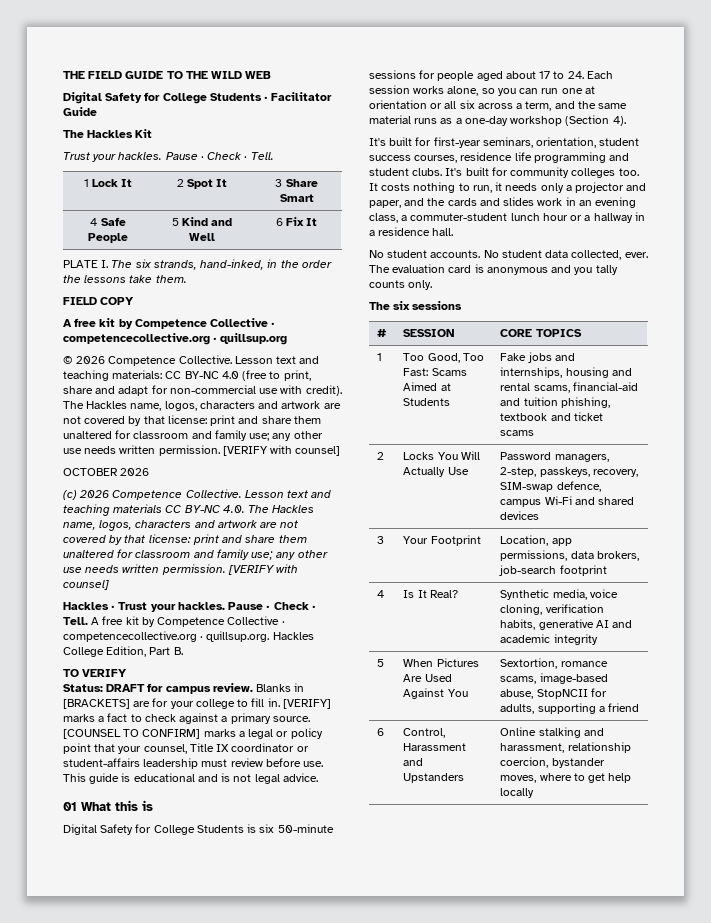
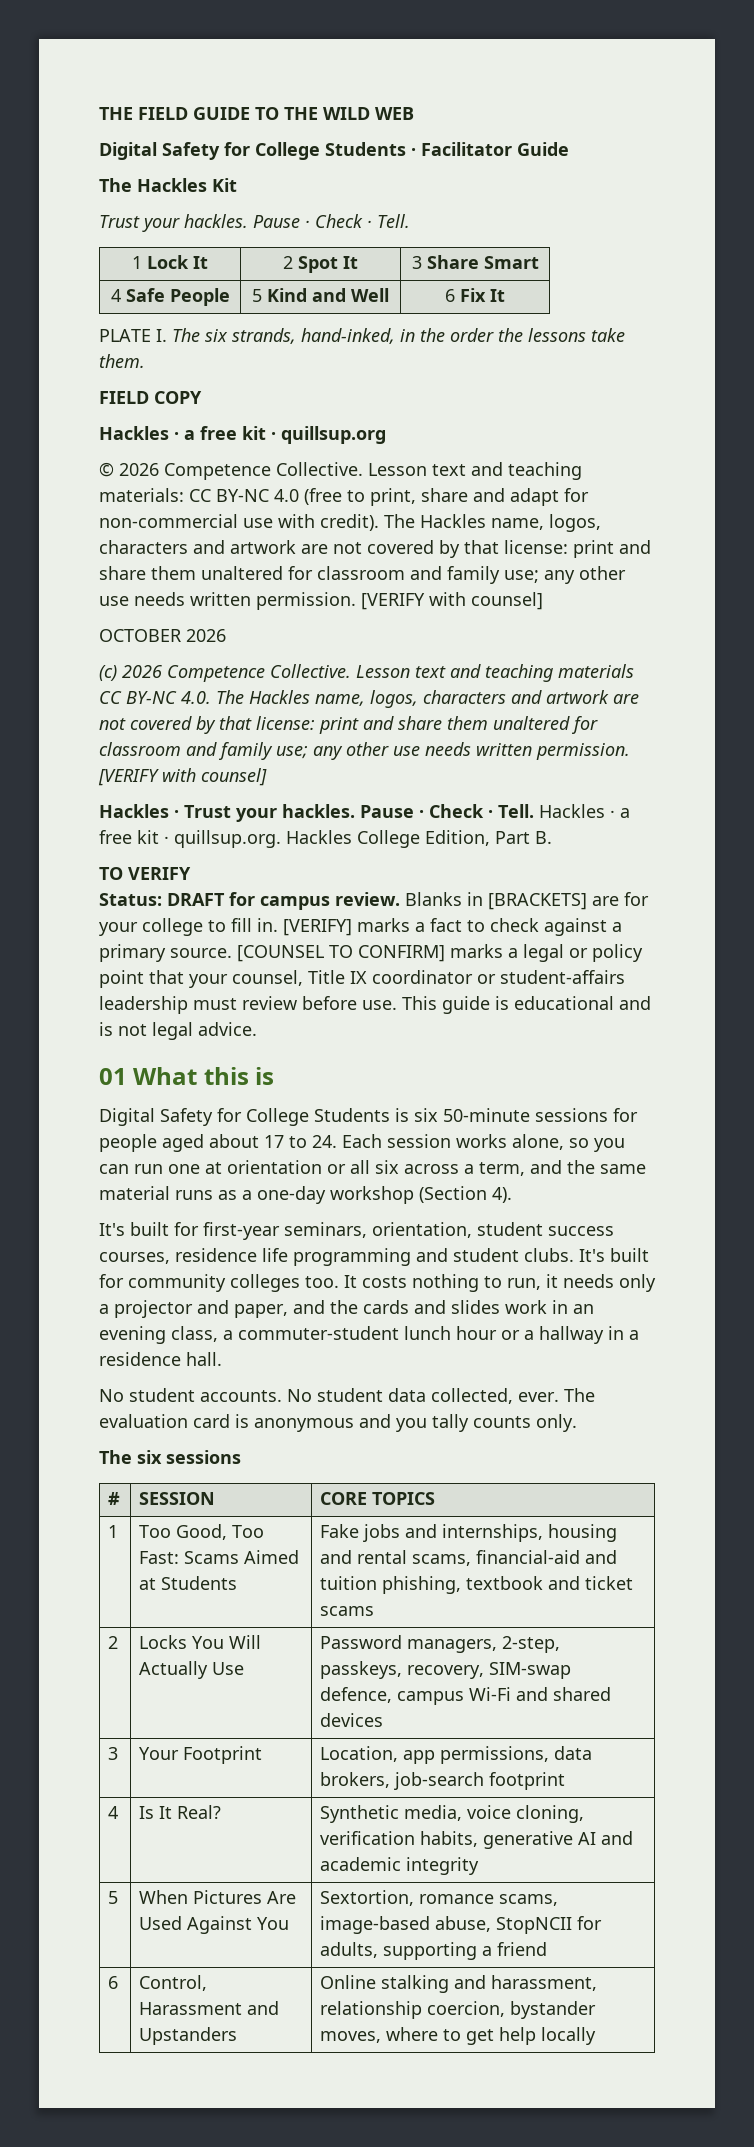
- A free kit by Competence Collective · competencecollective.org · quillsup.org
+ Hackles · a free kit · quillsup.org
- A free kit by Competence Collective · competencecollective.org · quillsup.org. Hackles College Edition, Part B.
+ Hackles · a free kit · quillsup.org. Hackles College Edition, Part B.

